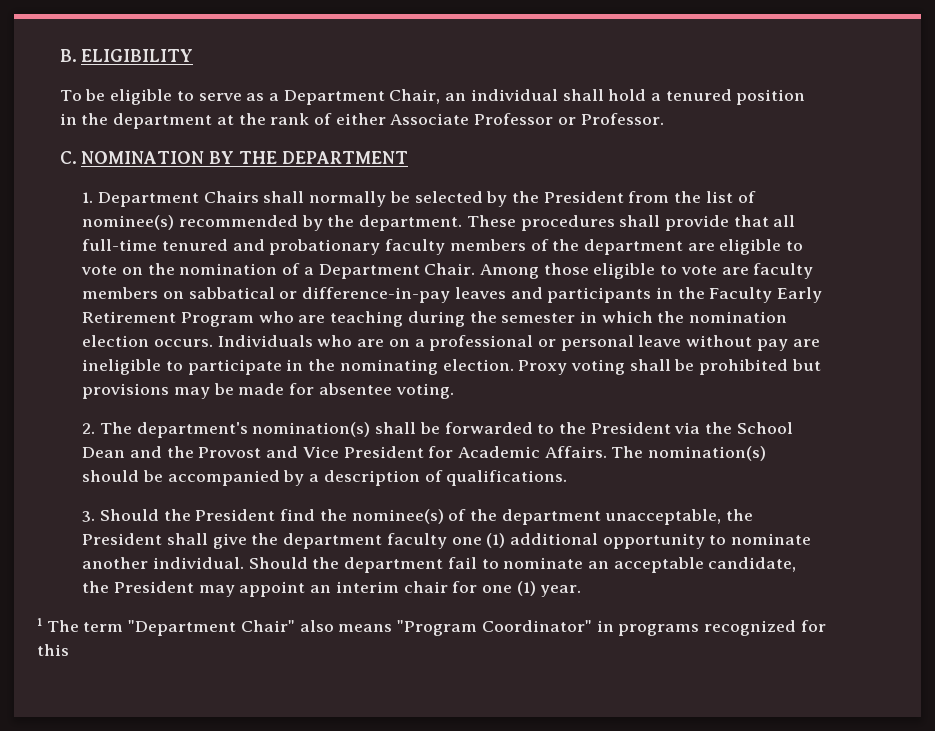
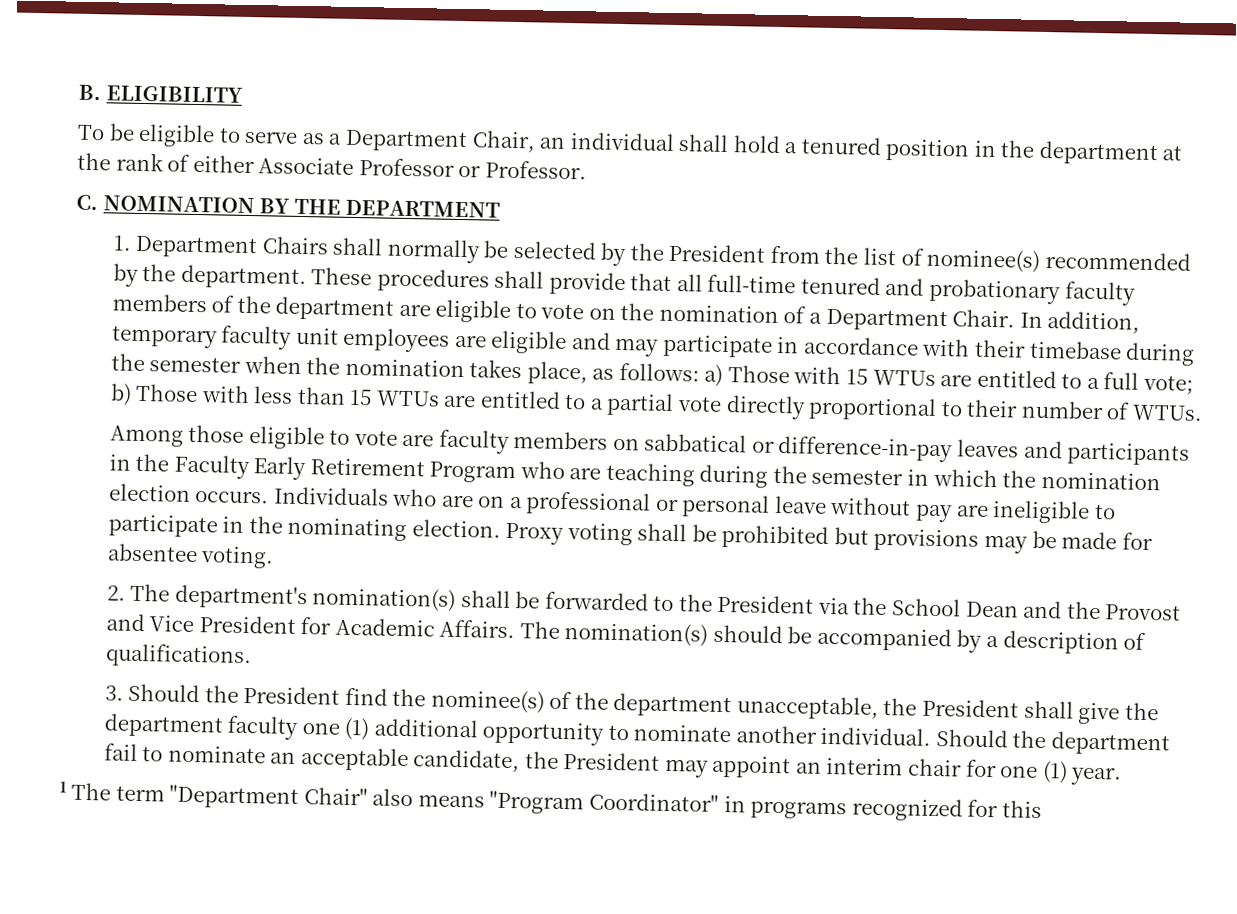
- These procedures shall provide that all full-time tenured and probationary faculty members of the department are eligible to vote on the nomination of a Department Chair. Among those eligible to vote are faculty members on sabbatical or difference-in-pay leaves and participants in the Faculty Early Retirement Program who are teaching during the semester in which the nomination election occurs.
+ These procedures shall provide that all full-time tenured and probationary faculty members of the department are eligible to vote on the nomination of a Department Chair. In addition, temporary faculty unit employees are eligible and may participate in accordance with their timebase during the semester when the nomination takes place, as follows: a) Those with 15 WTUs are entitled to a full vote; b) Those with less than 15 WTUs are entitled to a partial vote directly proportional to their number of WTUs.
+ Among those eligible to vote are faculty members on sabbatical or difference-in-pay leaves and participants in the Faculty Early Retirement Program who are teaching during the semester in which the nomination election occurs.

